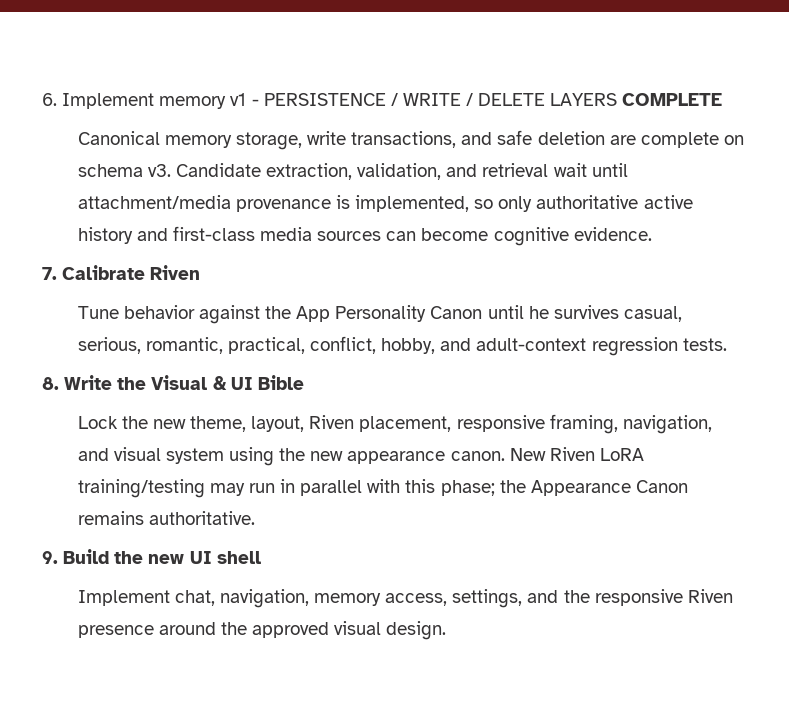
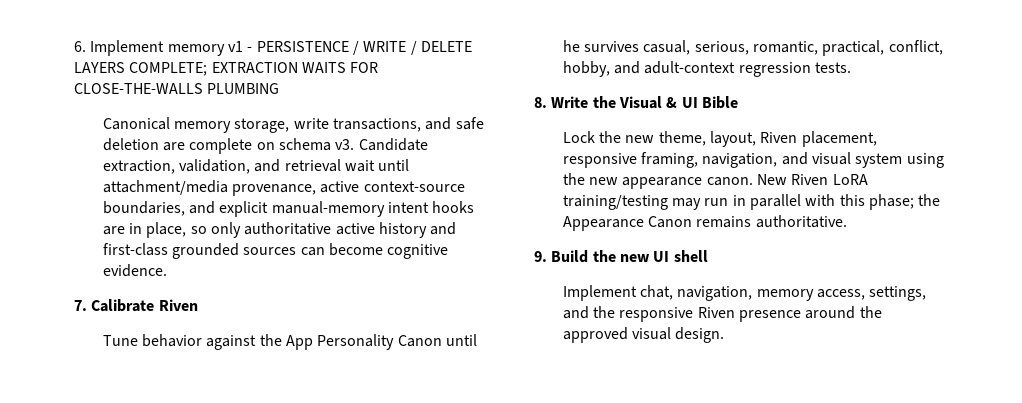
- 6. Implement memory v1 - PERSISTENCE / WRITE / DELETE LAYERS COMPLETE
+ 6. Implement memory v1 - PERSISTENCE / WRITE / DELETE LAYERS COMPLETE; EXTRACTION WAITS FOR CLOSE-THE-WALLS PLUMBING
- Candidate extraction, validation, and retrieval wait until attachment/media provenance is implemented, so only authoritative active history and first-class media sources can become cognitive evidence.
+ Candidate extraction, validation, and retrieval wait until attachment/media provenance, active context-source boundaries, and explicit manual-memory intent hooks are in place, so only authoritative active history and first-class grounded sources can become cognitive evidence.

